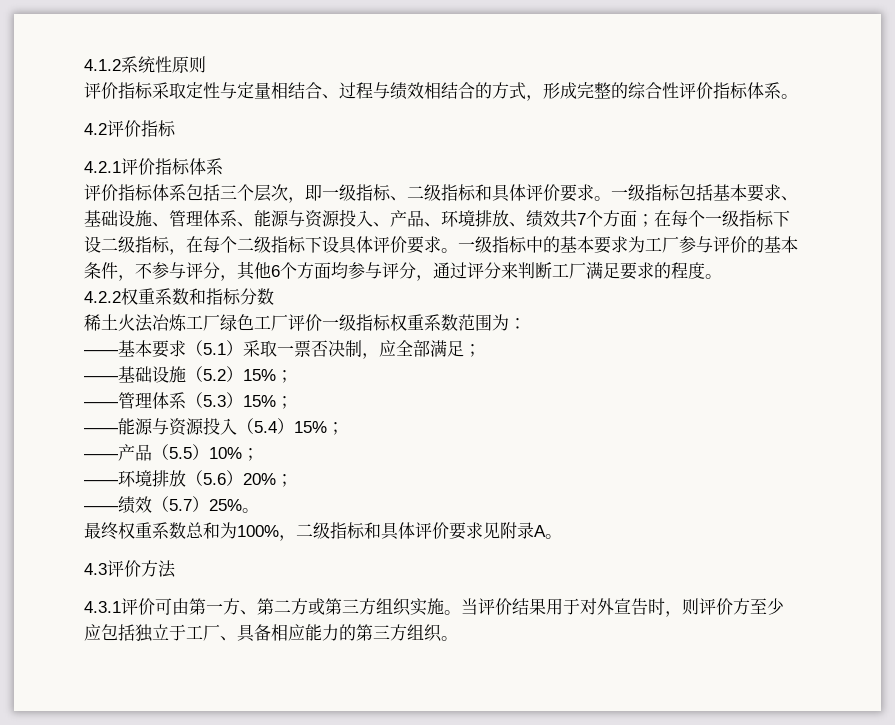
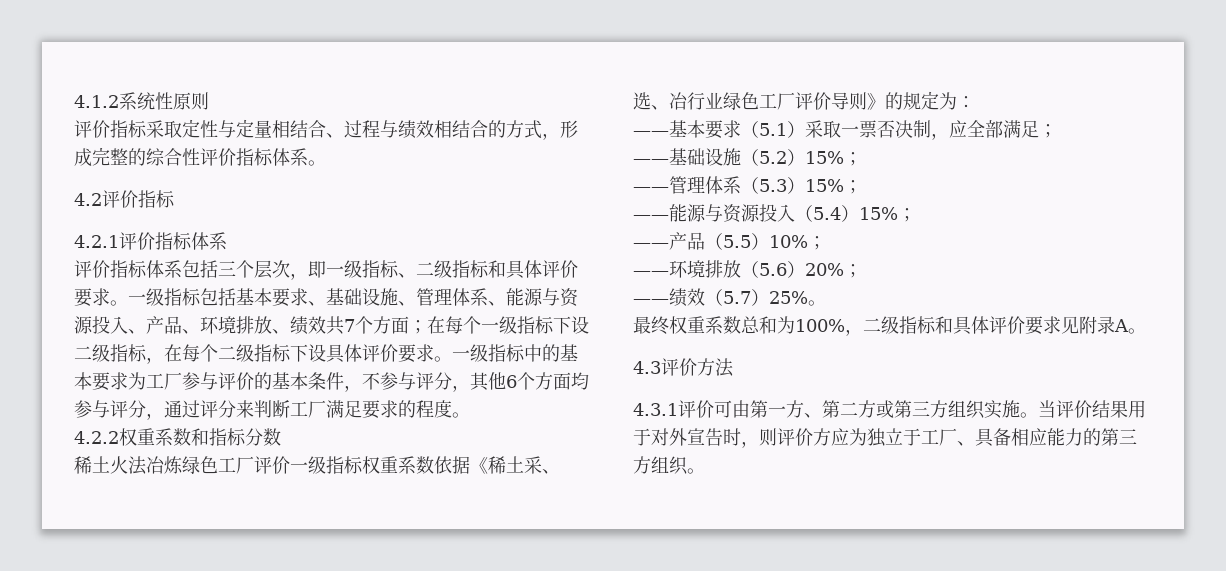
- 稀土火法冶炼工厂绿色工厂评价一级指标权重系数范围为：
+ 稀土火法冶炼绿色工厂评价一级指标权重系数依据《稀土采、选、冶行业绿色工厂评价导则》的规定为：
- 当评价结果用于对外宣告时，则评价方至少应包括独立于工厂、具备相应能力的第三方组织。
+ 当评价结果用于对外宣告时，则评价方应为独立于工厂、具备相应能力的第三方组织。

